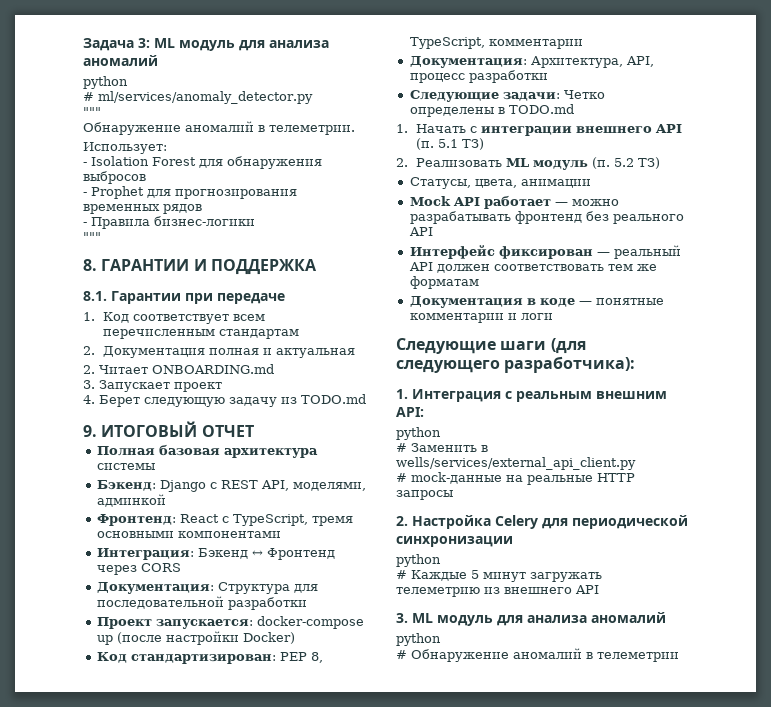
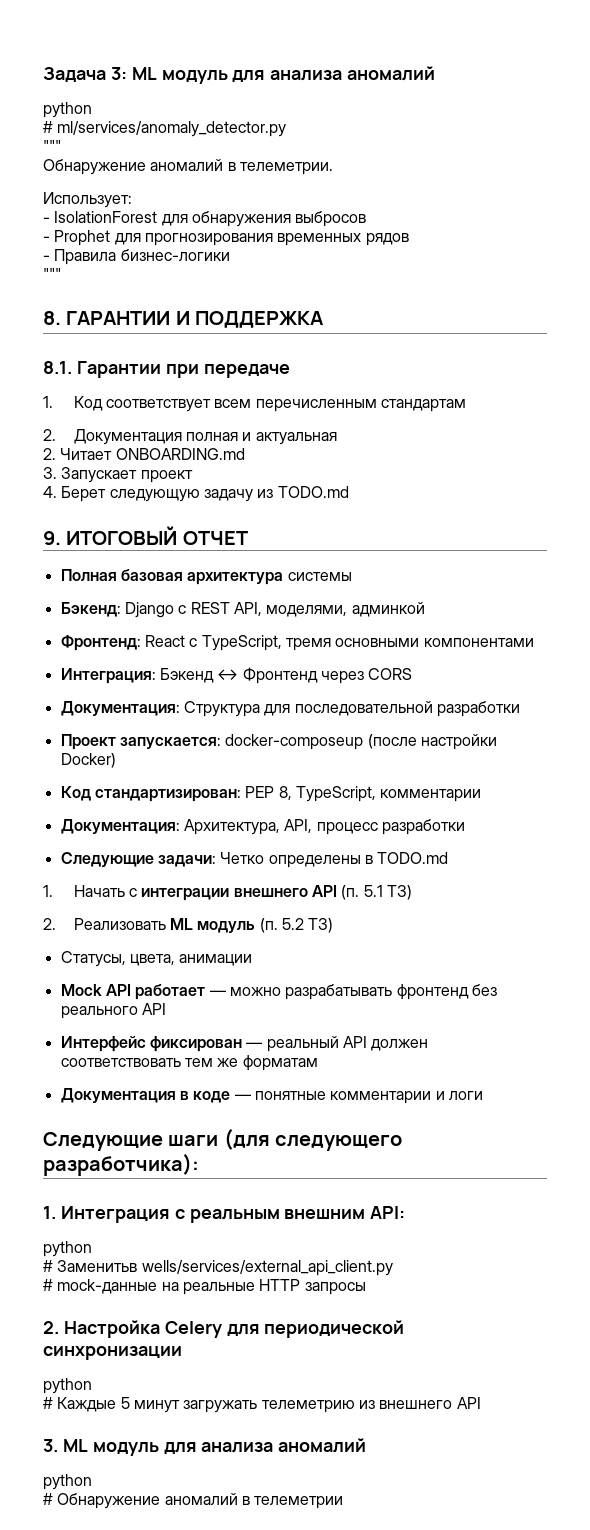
- - Isolation Forest для обнаружения выбросов
+ - IsolationForest для обнаружения выбросов
- Проект запускается: docker-compose up (после настройки Docker)
+ Проект запускается: docker-composeup (после настройки Docker)
- # Заменить в wells/services/external_api_client.py
+ # Заменитьв wells/services/external_api_client.py

